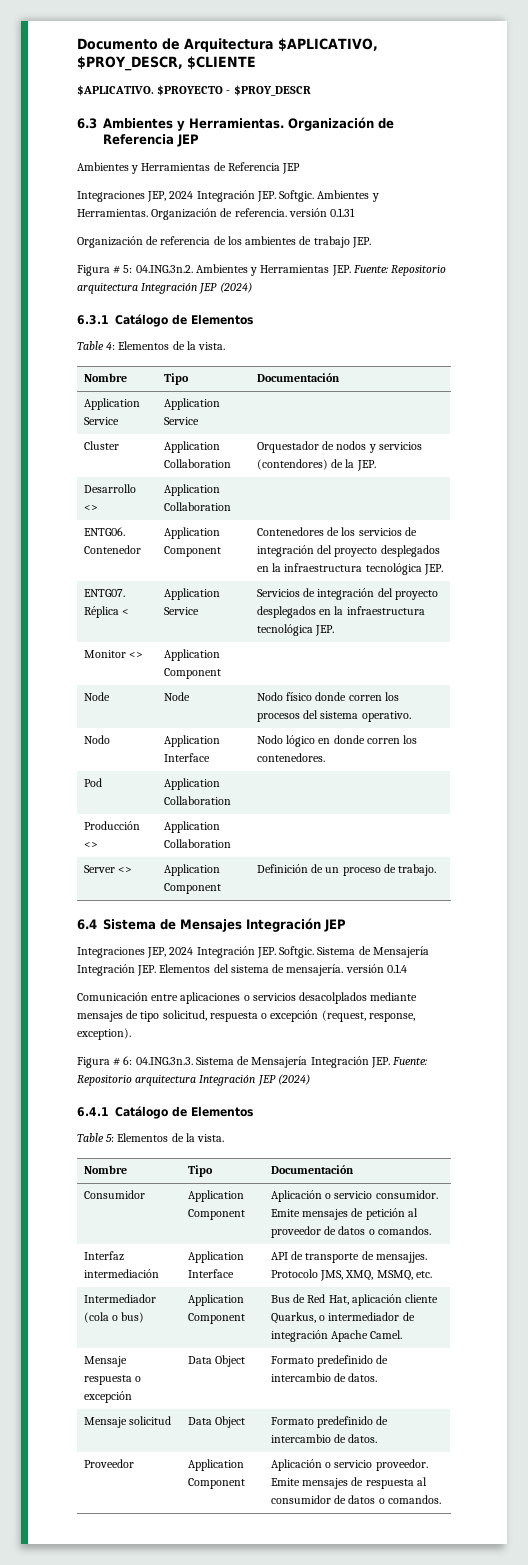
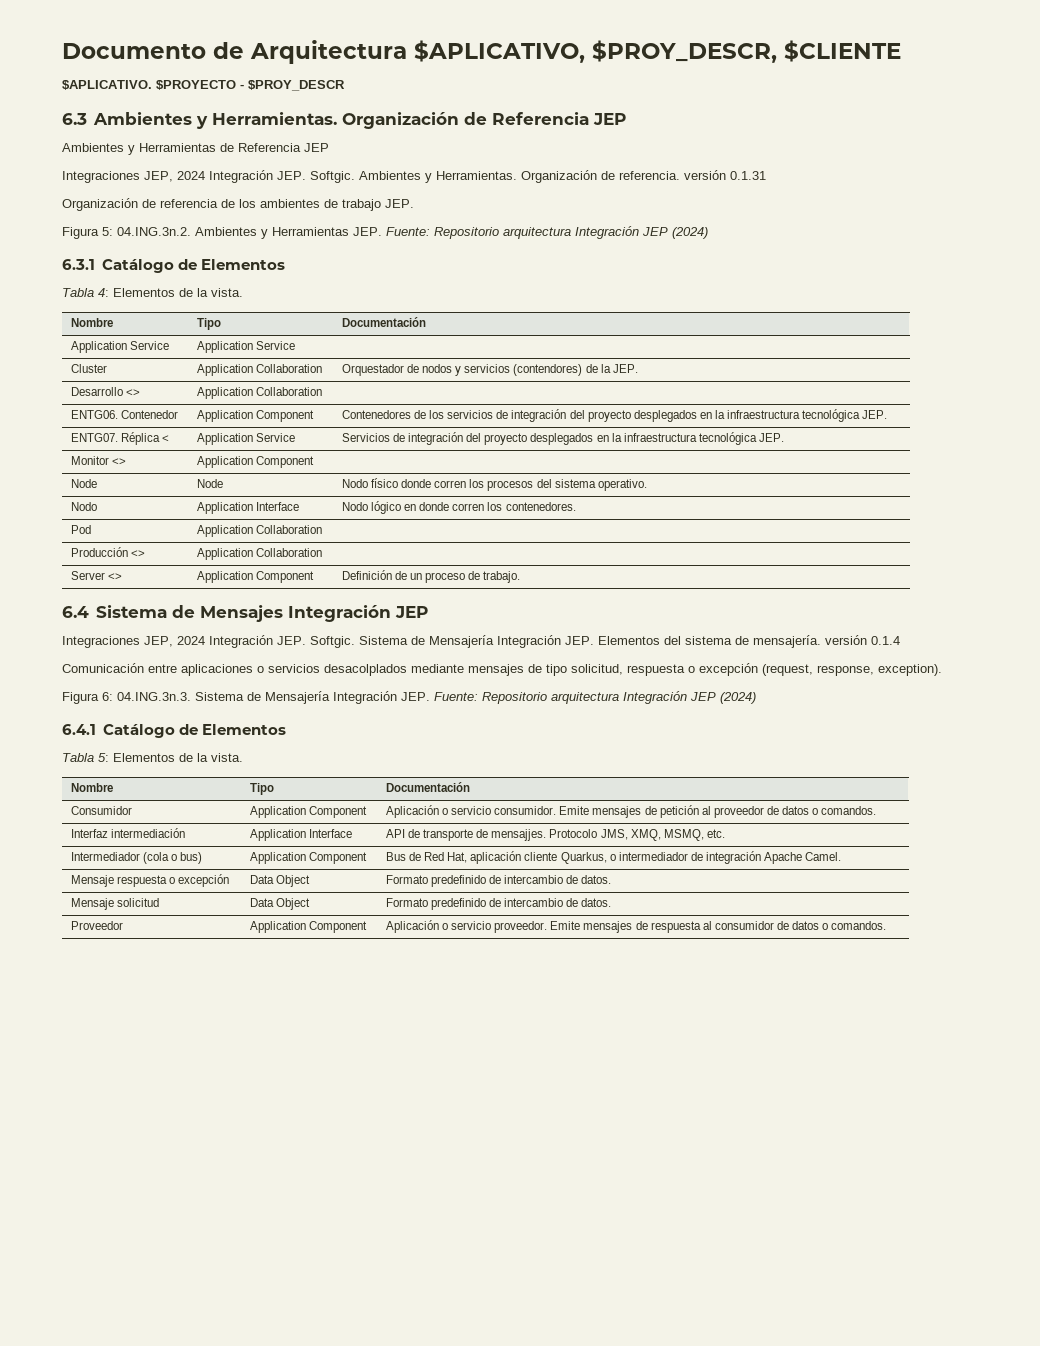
- Figura # 5: 04.ING.3n.2. Ambientes y Herramientas JEP. Fuente: Repositorio arquitectura Integración JEP (2024)
+ Figura 5: 04.ING.3n.2. Ambientes y Herramientas JEP. Fuente: Repositorio arquitectura Integración JEP (2024)
- Table 4: Elementos de la vista.
+ Tabla 4: Elementos de la vista.
- Figura # 6: 04.ING.3n.3. Sistema de Mensajería Integración JEP. Fuente: Repositorio arquitectura Integración JEP (2024)
+ Figura 6: 04.ING.3n.3. Sistema de Mensajería Integración JEP. Fuente: Repositorio arquitectura Integración JEP (2024)
- Table 5: Elementos de la vista.
+ Tabla 5: Elementos de la vista.

